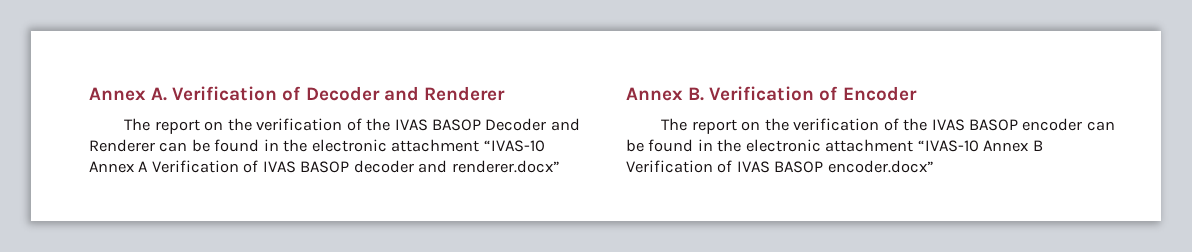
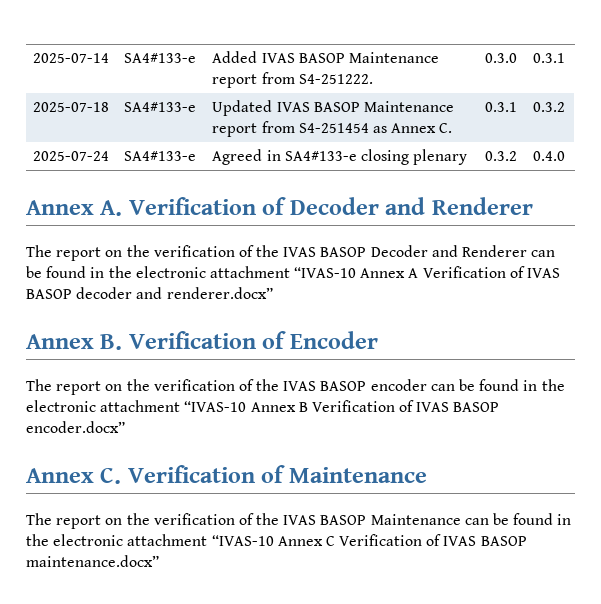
+ 2025-07-14 | SA4#133-e | Added IVAS BASOP Maintenance report from S4-251222. | 0.3.0 | 0.3.1
+ 2025-07-18 | SA4#133-e | Updated IVAS BASOP Maintenance report from S4-251454 as Annex C. | 0.3.1 | 0.3.2
+ 2025-07-24 | SA4#133-e | Agreed in SA4#133-e closing plenary | 0.3.2 | 0.4.0
+ Annex C. Verification of Maintenance
+ The report on the verification of the IVAS BASOP Maintenance can be found in the electronic attachment “IVAS-10 Annex C Verification of IVAS BASOP maintenance.docx”

